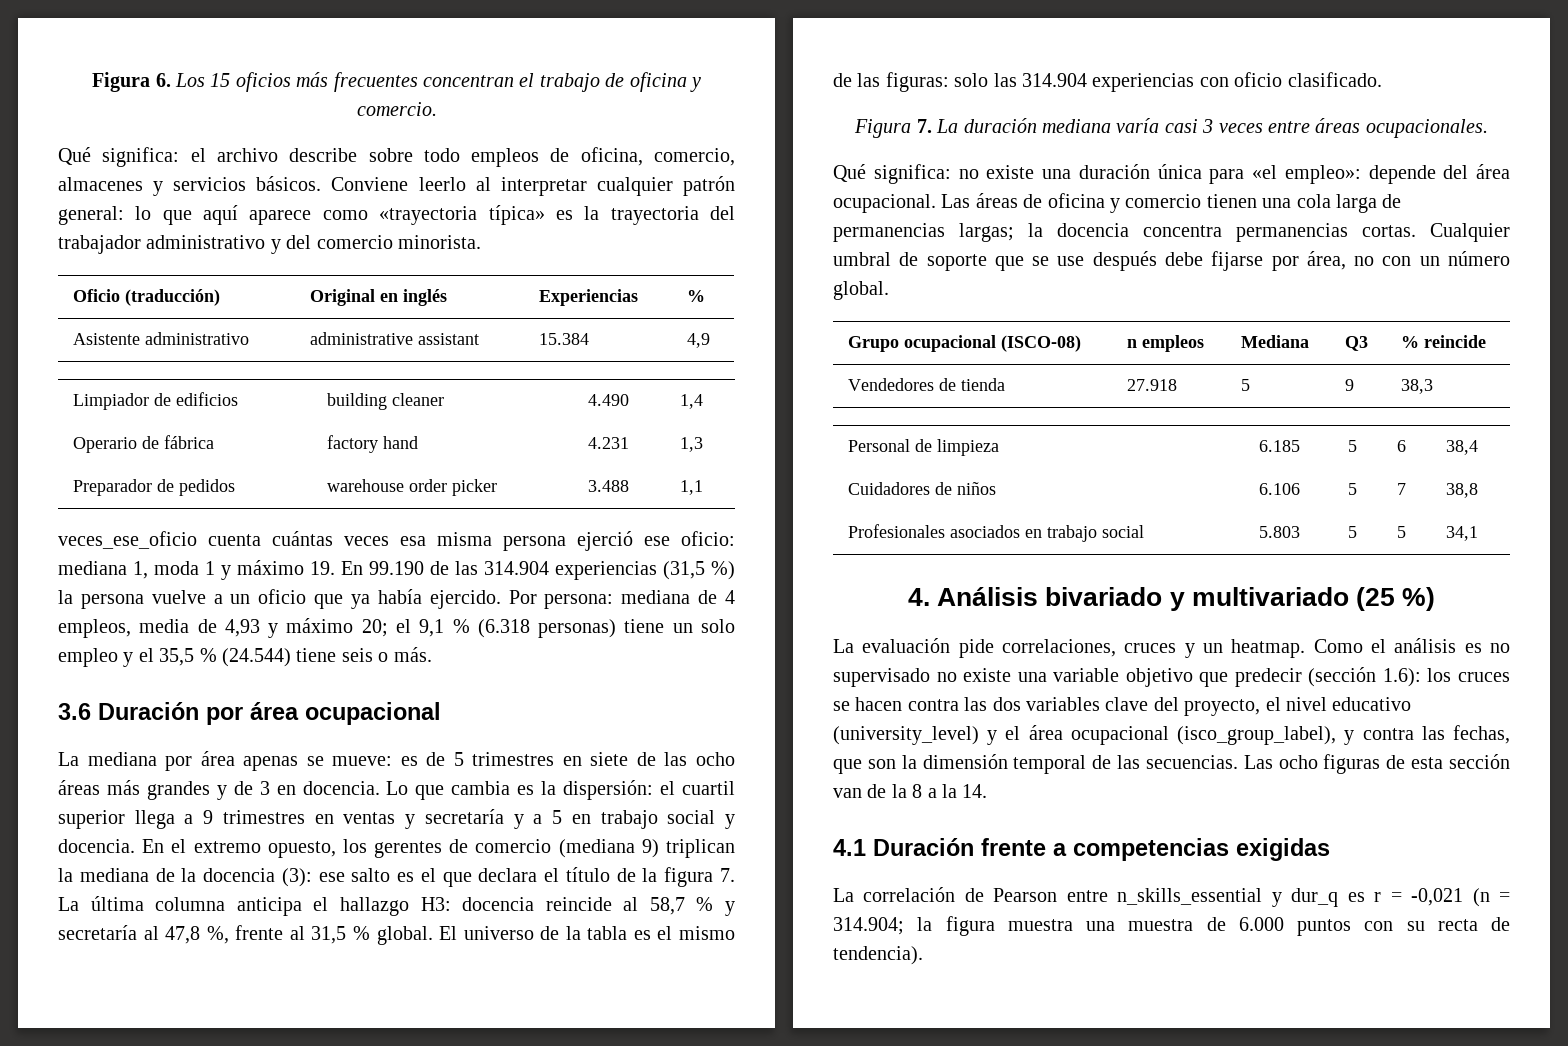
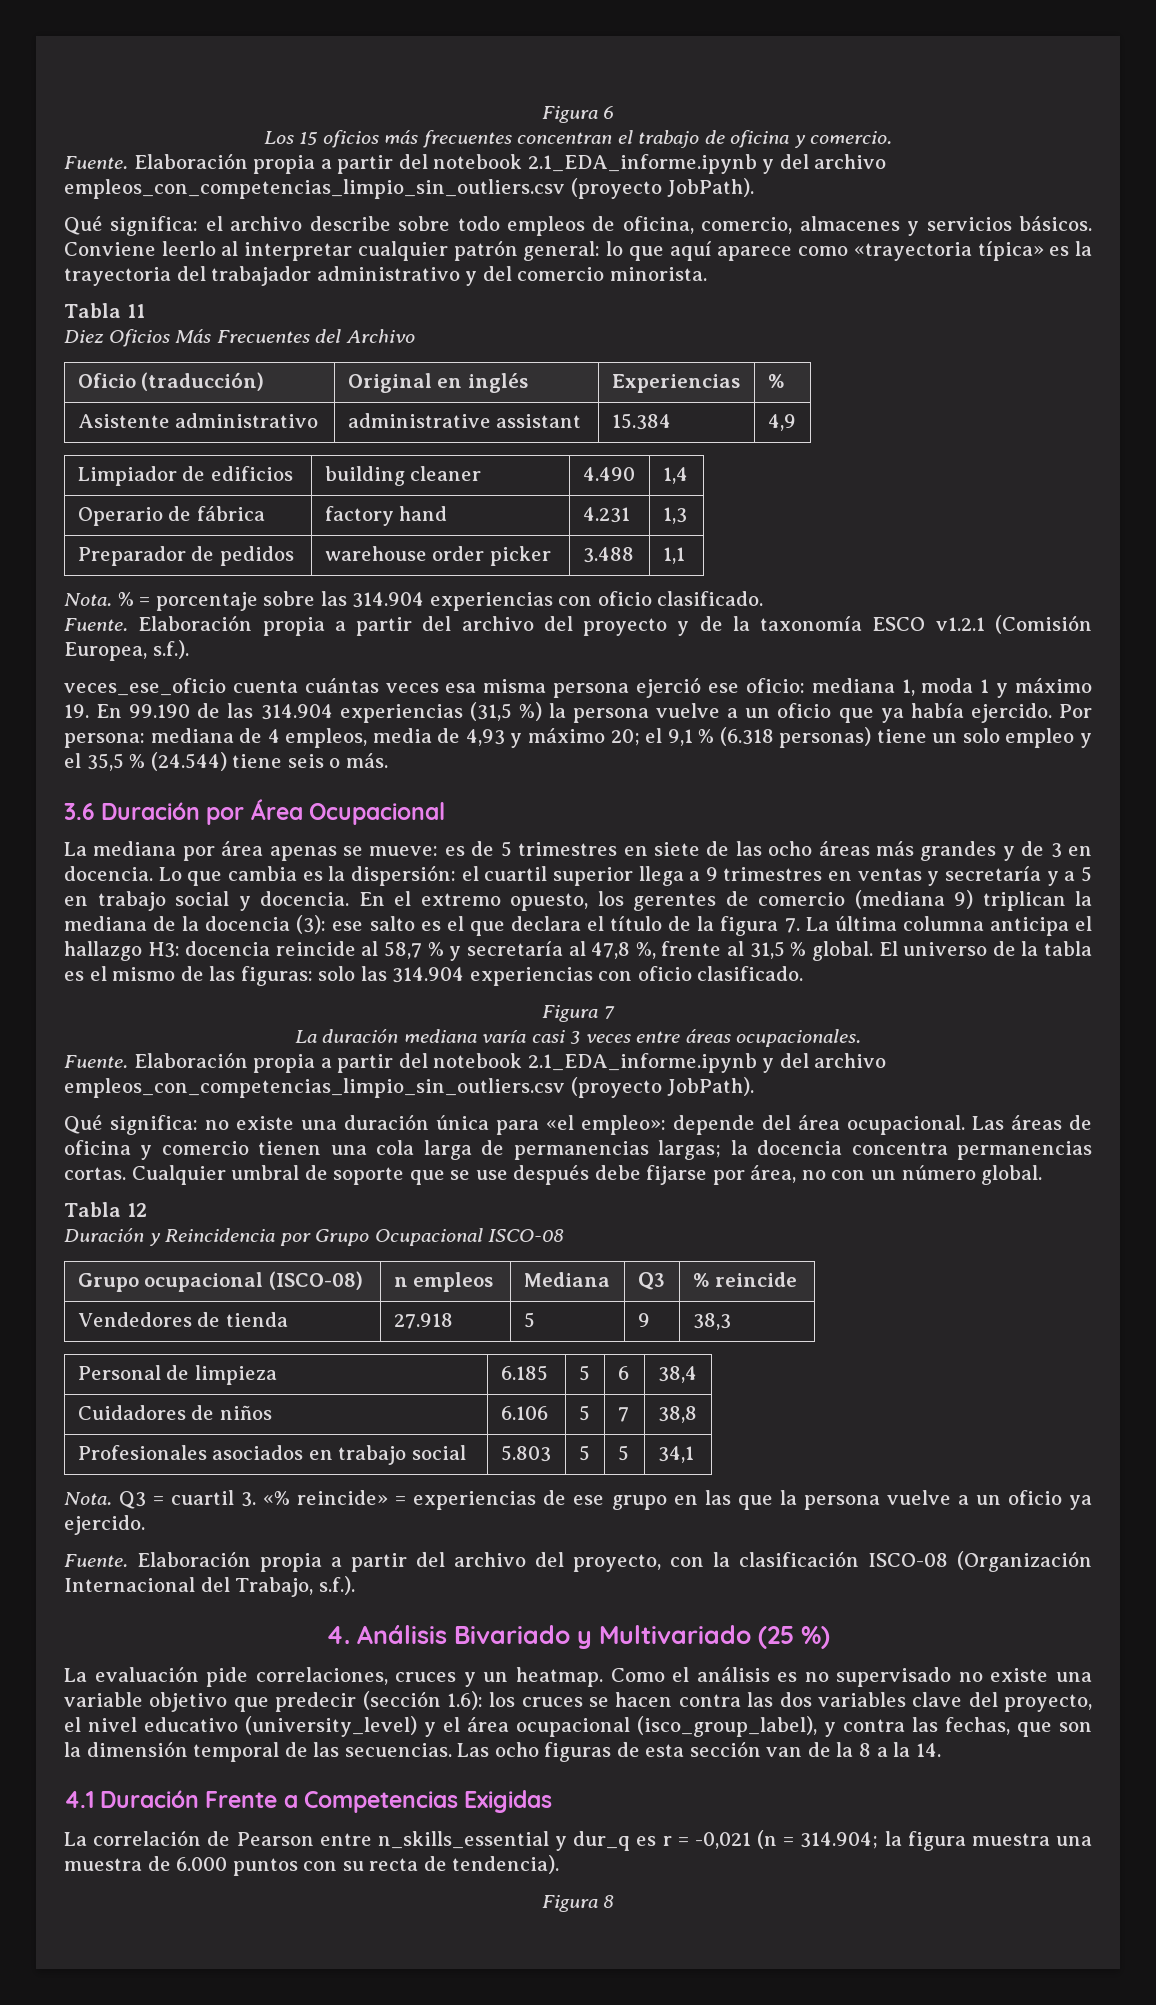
- Figura 6. Los 15 oficios más frecuentes concentran el trabajo de oficina y comercio.
+ Figura 6
+ Los 15 oficios más frecuentes concentran el trabajo de oficina y comercio.
+ Fuente. Elaboración propia a partir del notebook 2.1_EDA_informe.ipynb y del archivo empleos_con_competencias_limpio_sin_outliers.csv (proyecto JobPath).
+ Tabla 11
+ Diez Oficios Más Frecuentes del Archivo
+ Nota. % = porcentaje sobre las 314.904 experiencias con oficio clasificado.
+ Fuente. Elaboración propia a partir del archivo del proyecto y de la taxonomía ESCO v1.2.1 (Comisión Europea, s.f.).
- 3.6 Duración por área ocupacional
+ 3.6 Duración por Área Ocupacional
- Figura 7. La duración mediana varía casi 3 veces entre áreas ocupacionales.
+ Figura 7
+ La duración mediana varía casi 3 veces entre áreas ocupacionales.
+ Fuente. Elaboración propia a partir del notebook 2.1_EDA_informe.ipynb y del archivo empleos_con_competencias_limpio_sin_outliers.csv (proyecto JobPath).
+ Tabla 12
+ Duración y Reincidencia por Grupo Ocupacional ISCO-08
+ Nota. Q3 = cuartil 3. «% reincide» = experiencias de ese grupo en las que la persona vuelve a un oficio ya ejercido.
+ Fuente. Elaboración propia a partir del archivo del proyecto, con la clasificación ISCO-08 (Organización Internacional del Trabajo, s.f.).
- 4. Análisis bivariado y multivariado (25 %)
+ 4. Análisis Bivariado y Multivariado (25 %)
- 4.1 Duración frente a competencias exigidas
+ 4.1 Duración Frente a Competencias Exigidas
+ Figura 8

